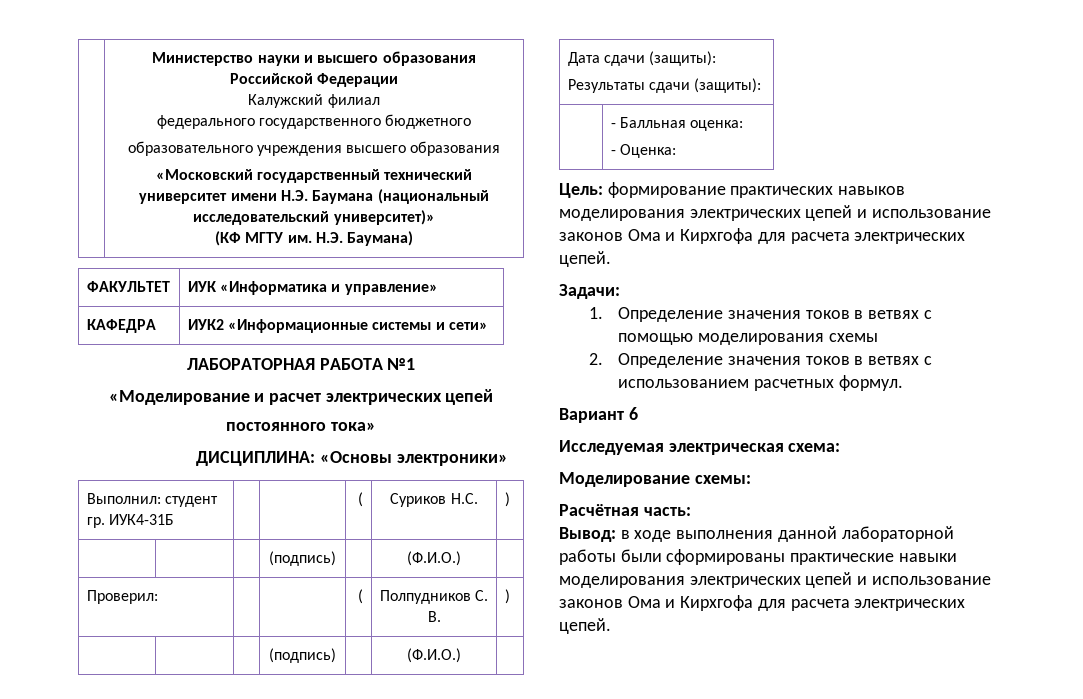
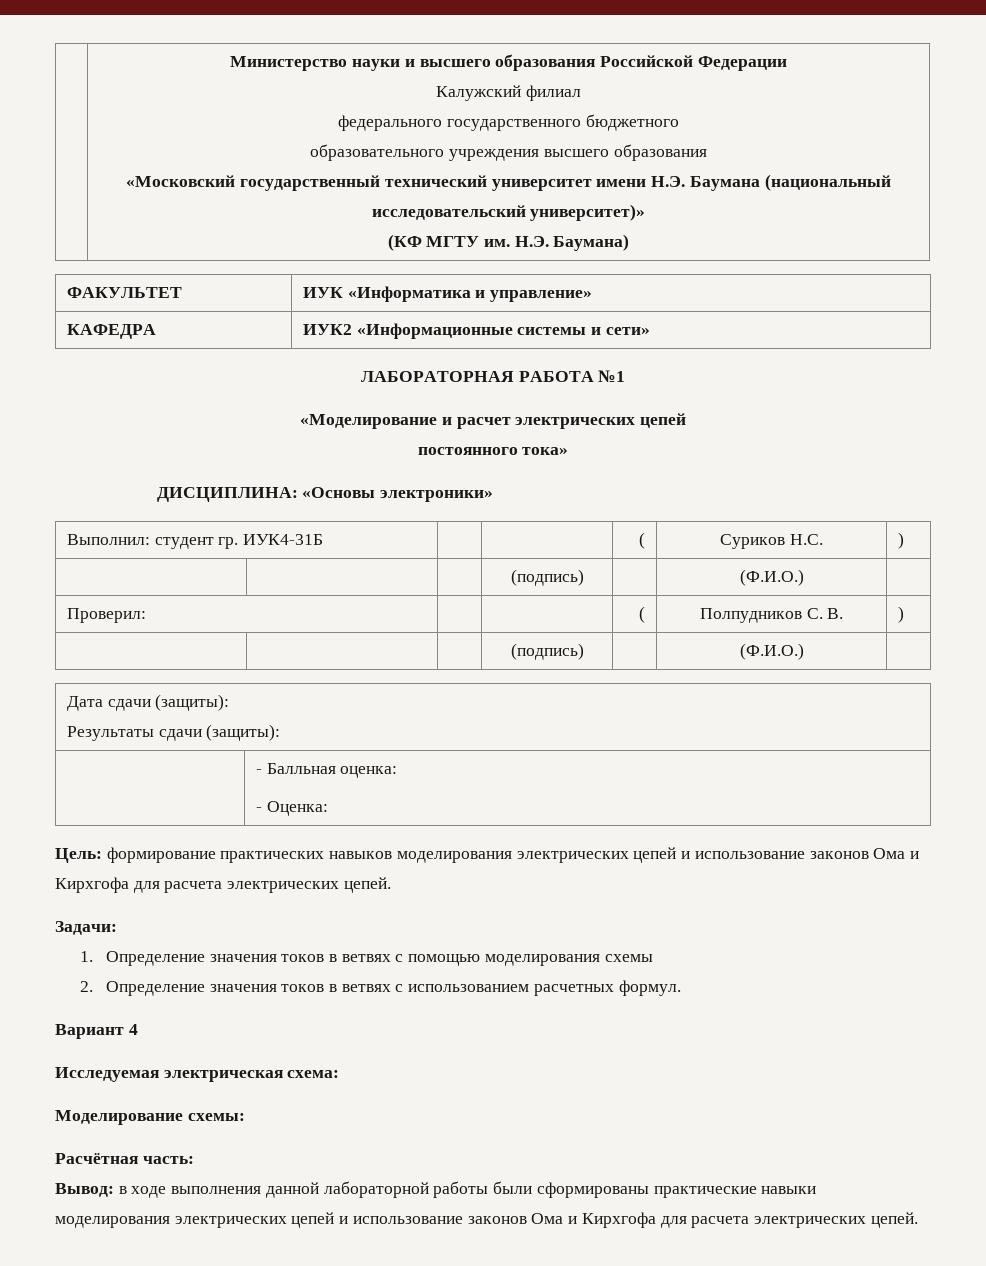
- Вариант 6
+ Вариант 4

